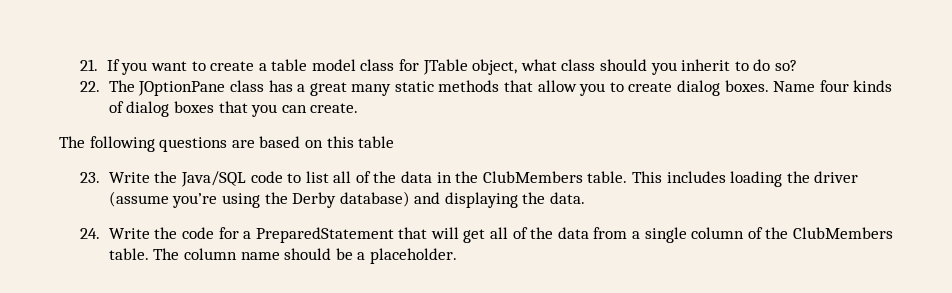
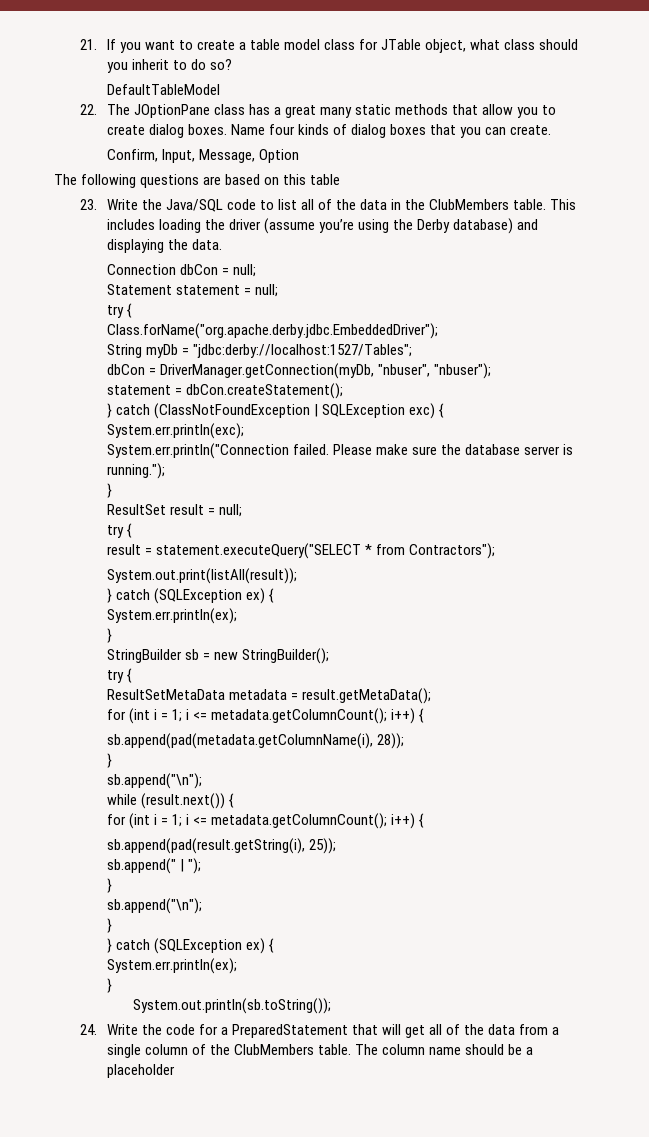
+ DefaultTableModel
+ Confirm, Input, Message, Option
+ Connection dbCon = null;
+ Statement statement = null;
+ try {
+ Class.forName("org.apache.derby.jdbc.EmbeddedDriver");
+ String myDb = "jdbc:derby://localhost:1527/Tables";
+ dbCon = DriverManager.getConnection(myDb, "nbuser", "nbuser");
+ statement = dbCon.createStatement();
+ } catch (ClassNotFoundException | SQLException exc) {
+ System.err.println(exc);
+ System.err.println("Connection failed. Please make sure the database server is running.");
+ }
+ ResultSet result = null;
+ try {
+ result = statement.executeQuery("SELECT * from Contractors");
+ System.out.print(listAll(result));
+ } catch (SQLException ex) {
+ System.err.println(ex);
+ }
+ StringBuilder sb = new StringBuilder();
+ try {
+ ResultSetMetaData metadata = result.getMetaData();
+ for (int i = 1; i <= metadata.getColumnCount(); i++) {
+ sb.append(pad(metadata.getColumnName(i), 28));
+ }
+ sb.append("\n");
+ while (result.next()) {
+ for (int i = 1; i <= metadata.getColumnCount(); i++) {
+ sb.append(pad(result.getString(i), 25));
+ sb.append(" | ");
+ }
+ sb.append("\n");
+ }
+ } catch (SQLException ex) {
+ System.err.println(ex);
+ }
+ System.out.println(sb.toString());
- The column name should be a placeholder.
+ The column name should be a placeholder

